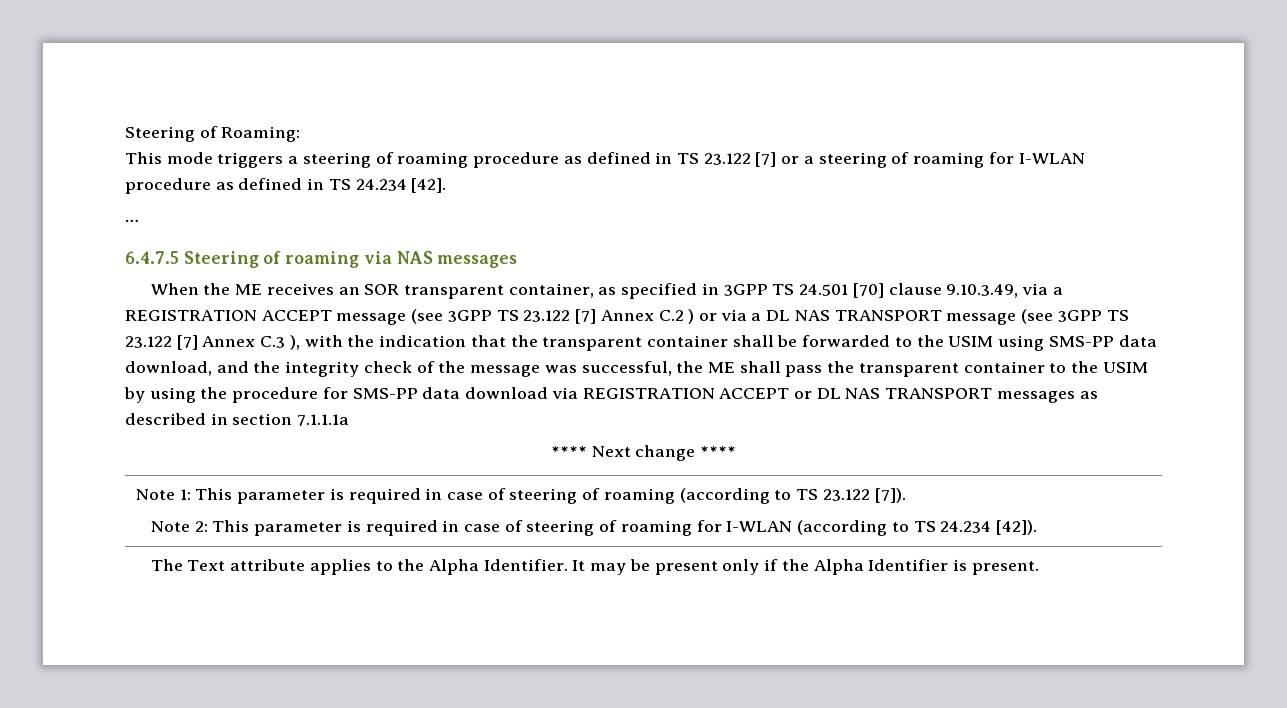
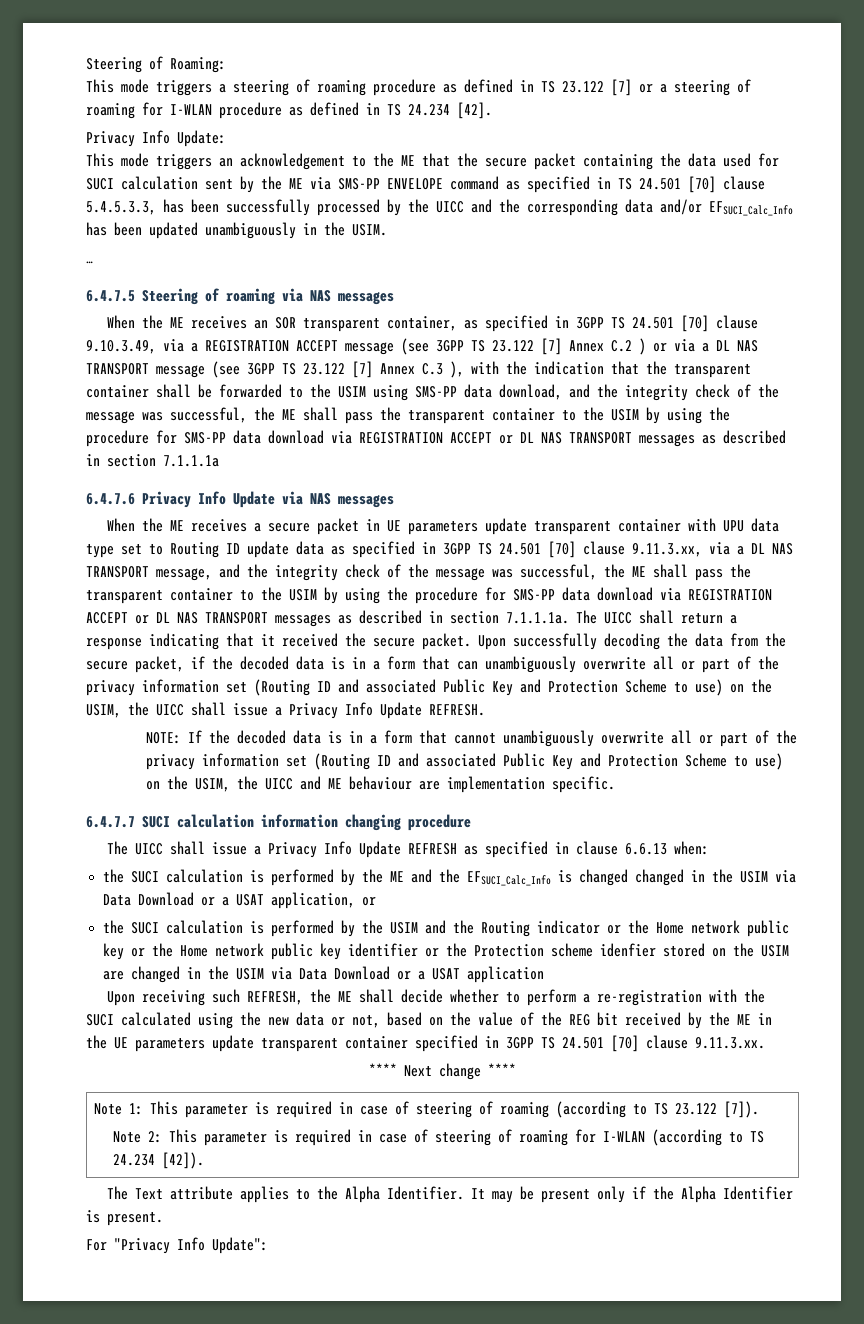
+ Privacy Info Update:
+ This mode triggers an acknowledgement to the ME that the secure packet containing the data used for SUCI calculation sent by the ME via SMS-PP ENVELOPE command as specified in TS 24.501 [70] clause 5.4.5.3.3, has been successfully processed by the UICC and the corresponding data and/or EFSUCI_Calc_Info has been updated unambiguously in the USIM.
+ 6.4.7.6 Privacy Info Update via NAS messages
+ When the ME receives a secure packet in UE parameters update transparent container with UPU data type set to Routing ID update data as specified in 3GPP TS 24.501 [70] clause 9.11.3.xx, via a DL NAS TRANSPORT message, and the integrity check of the message was successful, the ME shall pass the transparent container to the USIM by using the procedure for SMS-PP data download via REGISTRATION ACCEPT or DL NAS TRANSPORT messages as described in section 7.1.1.1a. The UICC shall return a response indicating that it received the secure packet. Upon successfully decoding the data from the secure packet, if the decoded data is in a form that can unambiguously overwrite all or part of the privacy information set (Routing ID and associated Public Key and Protection Scheme to use) on the USIM, the UICC shall issue a Privacy Info Update REFRESH.
+ NOTE: If the decoded data is in a form that cannot unambiguously overwrite all or part of the privacy information set (Routing ID and associated Public Key and Protection Scheme to use) on the USIM, the UICC and ME behaviour are implementation specific.
+ 6.4.7.7 SUCI calculation information changing procedure
+ The UICC shall issue a Privacy Info Update REFRESH as specified in clause 6.6.13 when:
+ the SUCI calculation is performed by the ME and the EFSUCI_Calc_Info is changed changed in the USIM via Data Download or a USAT application, or
+ the SUCI calculation is performed by the USIM and the Routing indicator or the Home network public key or the Home network public key identifier or the Protection scheme idenfier stored on the USIM are changed in the USIM via Data Download or a USAT application
+ Upon receiving such REFRESH, the ME shall decide whether to perform a re-registration with the SUCI calculated using the new data or not, based on the value of the REG bit received by the ME in the UE parameters update transparent container specified in 3GPP TS 24.501 [70] clause 9.11.3.xx.
+ For "Privacy Info Update":

